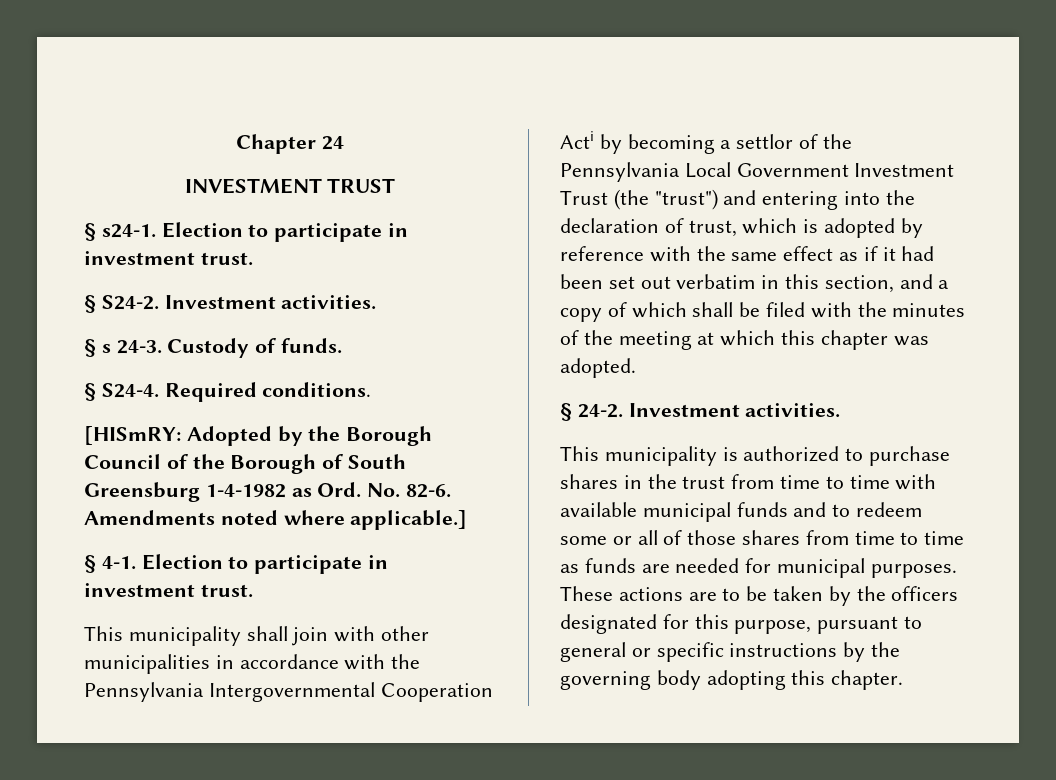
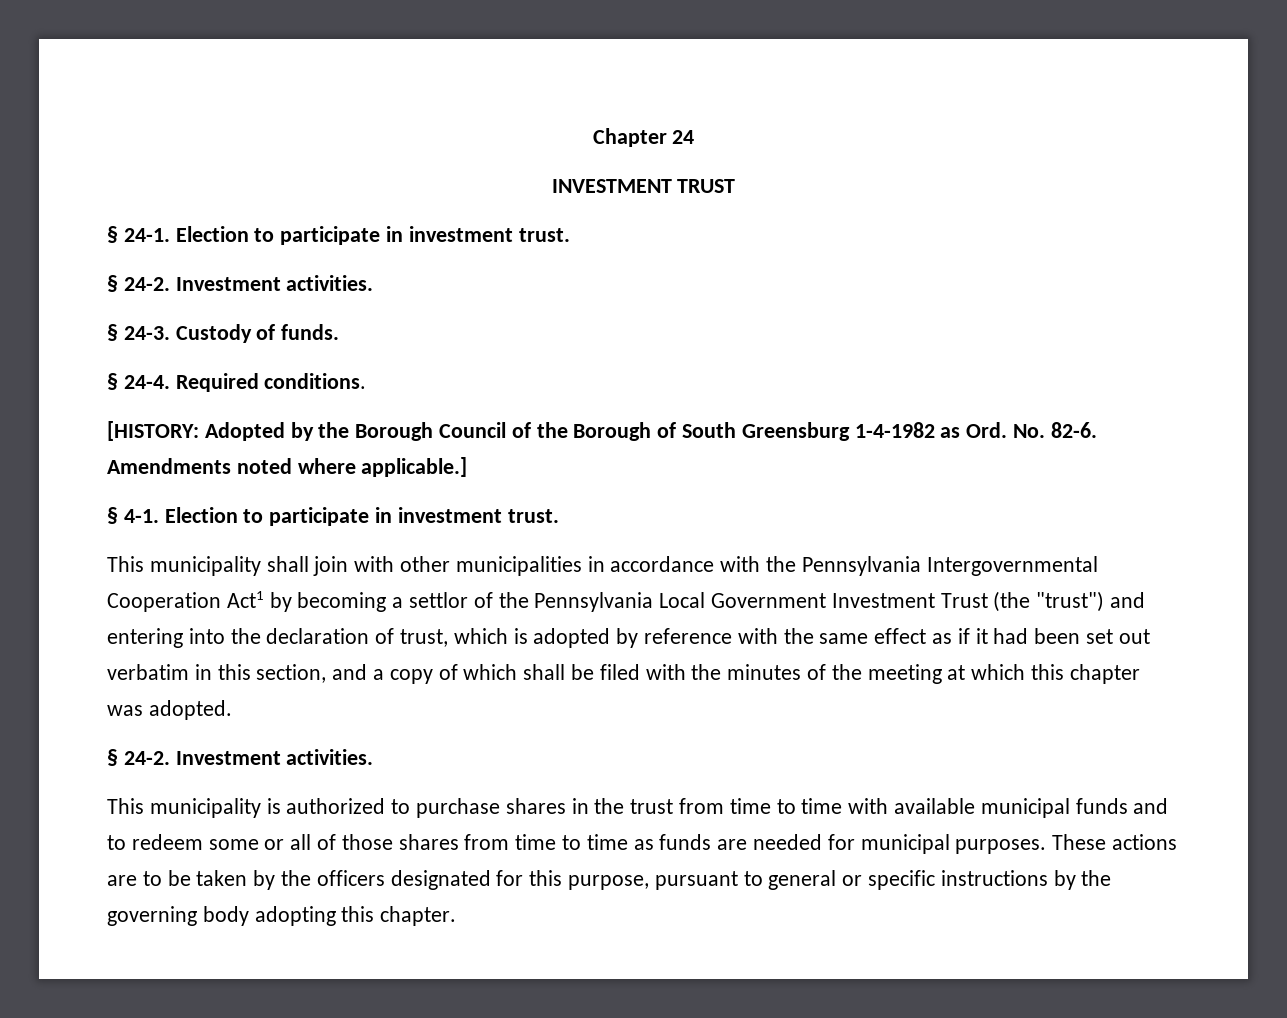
- § s24-1. Election to participate in investment trust.
- § S24-2.
+ § 24-1. Election to participate in investment trust.
+ § 24-2.
- § s 24-3.
+ § 24-3.
- § S24-4.
+ § 24-4.
- [HISmRY: Adopted by the Borough Council of the Borough of South Greensburg 1-4-1982 as Ord. No. 82-6.
+ [HISTORY: Adopted by the Borough Council of the Borough of South Greensburg 1-4-1982 as Ord. No. 82-6.
- This municipality shall join with other municipalities in accordance with the Pennsylvania Intergovernmental Cooperation Acti by becoming a settlor of the Pennsylvania Local Government Investment Trust (the "trust") and entering into the declaration of trust, which is adopted by reference with the same effect as if it had been set out verbatim in this section, and a copy of which shall be filed with the minutes of the meeting at which this chapter was adopted.
+ This municipality shall join with other municipalities in accordance with the Pennsylvania Intergovernmental Cooperation Act1 by becoming a settlor of the Pennsylvania Local Government Investment Trust (the "trust") and entering into the declaration of trust, which is adopted by reference with the same effect as if it had been set out verbatim in this section, and a copy of which shall be filed with the minutes of the meeting at which this chapter was adopted.

